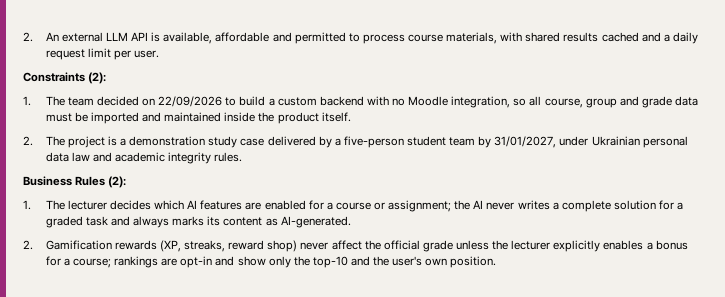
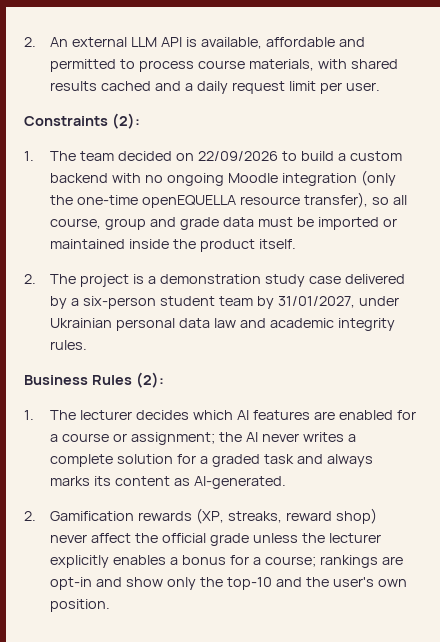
- 1. The team decided on 22/09/2026 to build a custom backend with no Moodle integration, so all course, group and grade data must be imported and maintained inside the product itself.
+ 1. The team decided on 22/09/2026 to build a custom backend with no ongoing Moodle integration (only the one-time openEQUELLA resource transfer), so all course, group and grade data must be imported or maintained inside the product itself.
- 2. The project is a demonstration study case delivered by a five-person student team by 31/01/2027, under Ukrainian personal data law and academic integrity rules.
+ 2. The project is a demonstration study case delivered by a six-person student team by 31/01/2027, under Ukrainian personal data law and academic integrity rules.

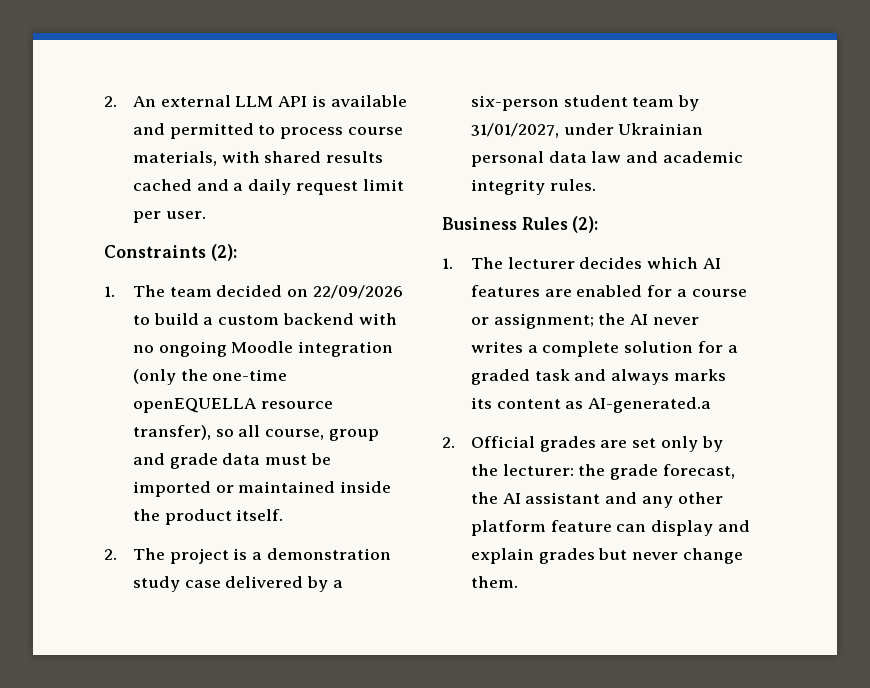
- 2. An external LLM API is available, affordable and permitted to process course materials, with shared results cached and a daily request limit per user.
+ 2. An external LLM API is available and permitted to process course materials, with shared results cached and a daily request limit per user.
- 1. The lecturer decides which AI features are enabled for a course or assignment; the AI never writes a complete solution for a graded task and always marks its content as AI-generated.
- 2. Gamification rewards (XP, streaks, reward shop) never affect the official grade unless the lecturer explicitly enables a bonus for a course; rankings are opt-in and show only the top-10 and the user's own position.
+ 1. The lecturer decides which AI features are enabled for a course or assignment; the AI never writes a complete solution for a graded task and always marks its content as AI-generated.a
+ 2. Official grades are set only by the lecturer: the grade forecast, the AI assistant and any other platform feature can display and explain grades but never change them.

